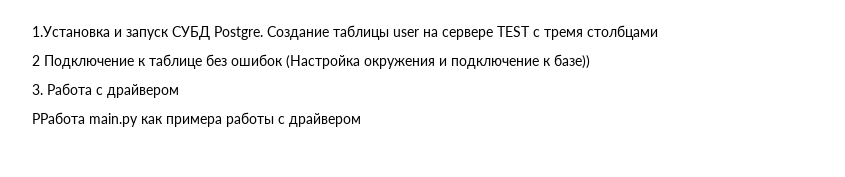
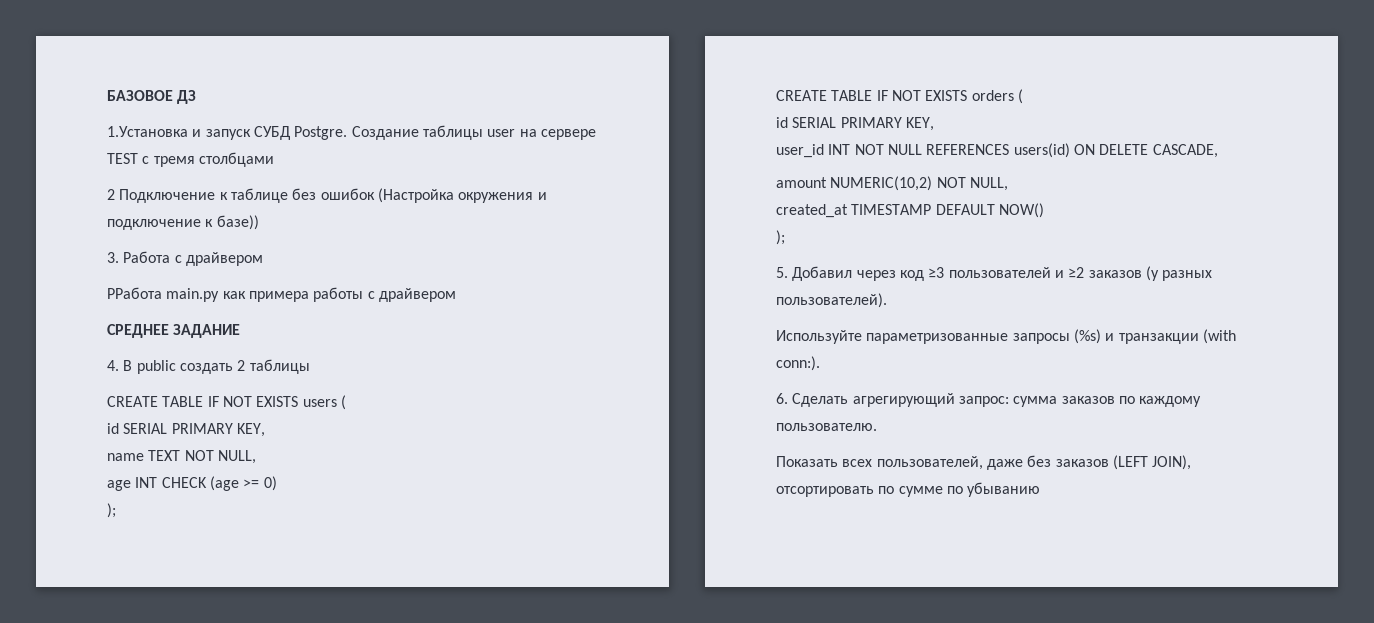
+ БАЗОВОЕ ДЗ
+ СРЕДНЕЕ ЗАДАНИЕ
+ 4. В public создать 2 таблицы
+ CREATE TABLE IF NOT EXISTS users (
+ id SERIAL PRIMARY KEY,
+ name TEXT NOT NULL,
+ age INT CHECK (age >= 0)
+ );
+ CREATE TABLE IF NOT EXISTS orders (
+ id SERIAL PRIMARY KEY,
+ user_id INT NOT NULL REFERENCES users(id) ON DELETE CASCADE,
+ amount NUMERIC(10,2) NOT NULL,
+ created_at TIMESTAMP DEFAULT NOW()
+ );
+ 5. Добавил через код ≥3 пользователей и ≥2 заказов (у разных пользователей).
+ Используйте параметризованные запросы (%s) и транзакции (with conn:).
+ 6. Сделать агрегирующий запрос: сумма заказов по каждому пользователю.
+ Показать всех пользователей, даже без заказов (LEFT JOIN), отсортировать по сумме по убыванию

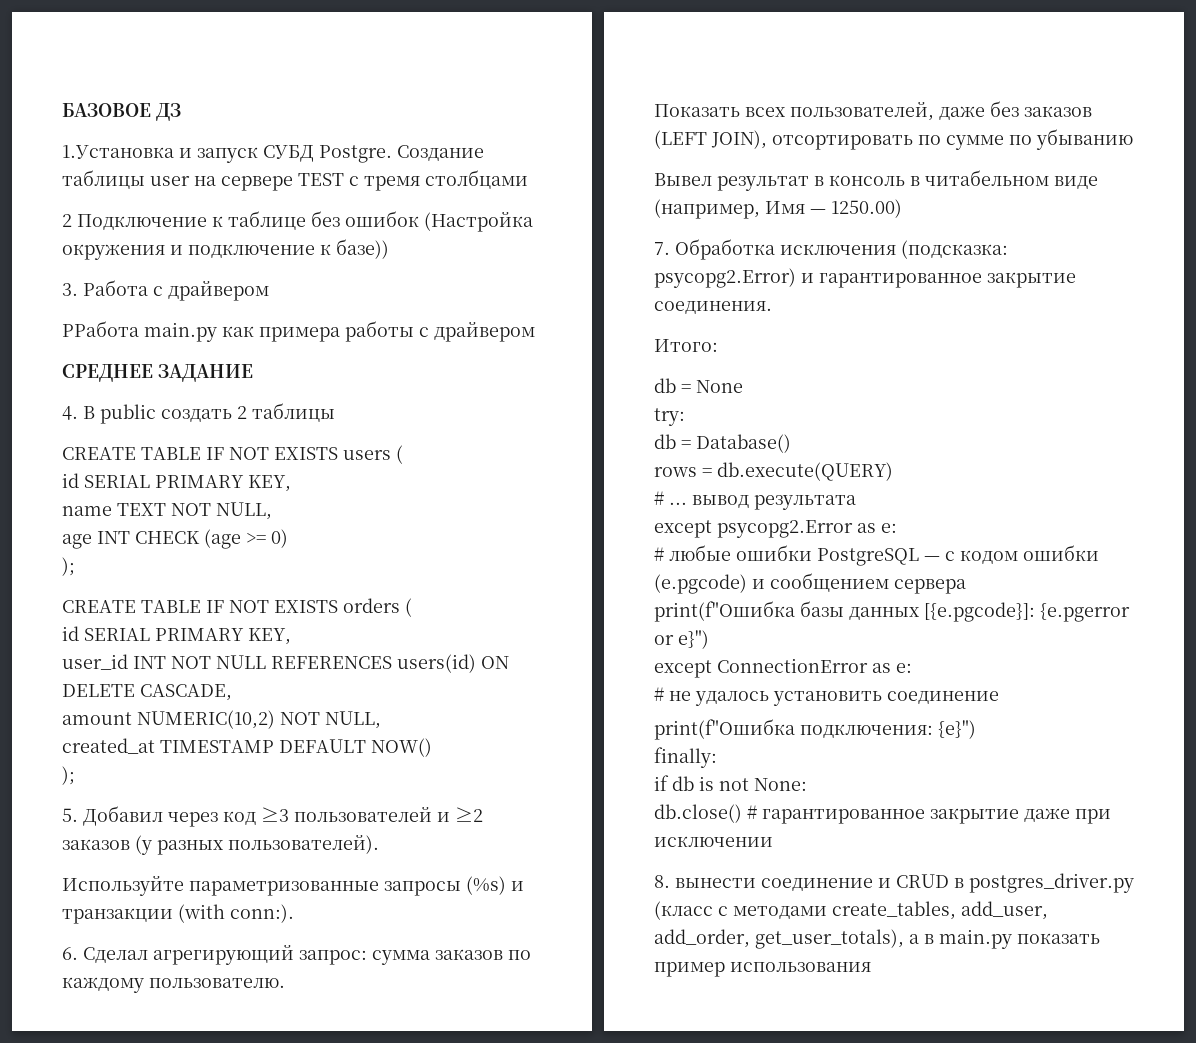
- 6. Сделать агрегирующий запрос: сумма заказов по каждому пользователю.
+ 6. Сделал агрегирующий запрос: сумма заказов по каждому пользователю.
+ Вывел результат в консоль в читабельном виде (например, Имя — 1250.00)
+ 7. Обработка исключения (подсказка: psycopg2.Error) и гарантированное закрытие соединения.
+ Итого:
+ db = None
+ try:
+ db = Database()
+ rows = db.execute(QUERY)
+ # ... вывод результата
+ except psycopg2.Error as e:
+ # любые ошибки PostgreSQL — с кодом ошибки (e.pgcode) и сообщением сервера
+ print(f"Ошибка базы данных [{e.pgcode}]: {e.pgerror or e}")
+ except ConnectionError as e:
+ # не удалось установить соединение
+ print(f"Ошибка подключения: {e}")
+ finally:
+ if db is not None:
+ db.close() # гарантированное закрытие даже при исключении
+ 8. вынести соединение и CRUD в postgres_driver.py (класс с методами create_tables, add_user, add_order, get_user_totals), а в main.py показать пример использования

